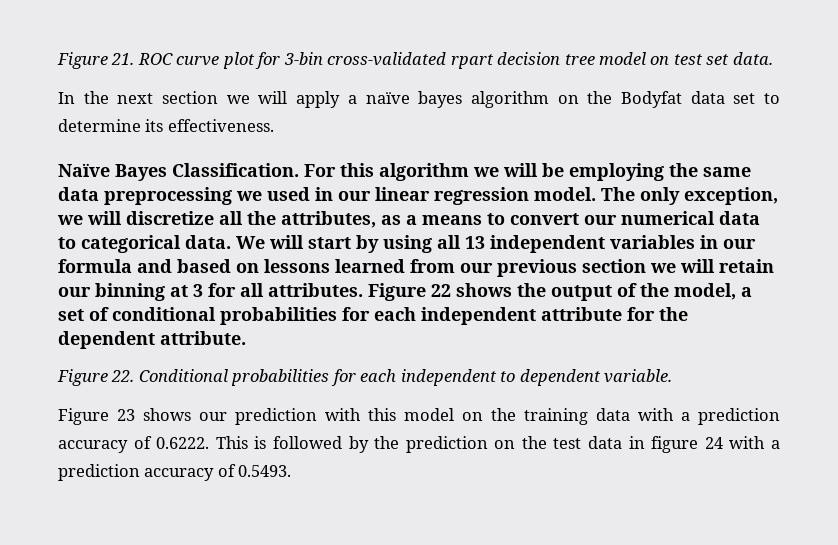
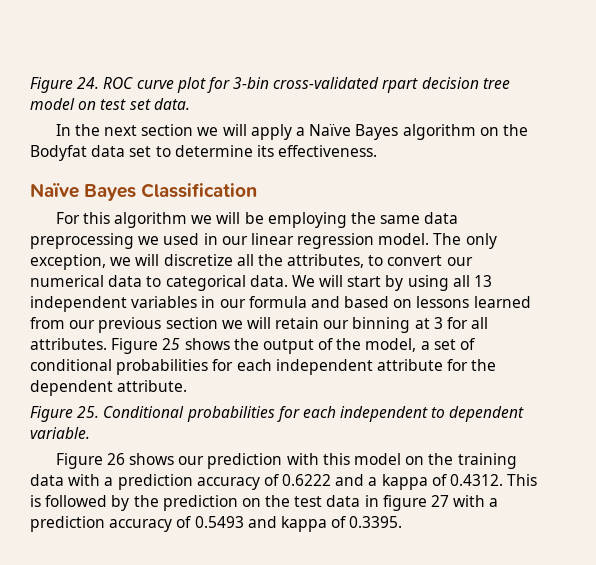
- Figure 21. ROC curve plot for 3-bin cross-validated rpart decision tree model on test set data.
+ Figure 24. ROC curve plot for 3-bin cross-validated rpart decision tree model on test set data.
- In the next section we will apply a naïve bayes algorithm on the Bodyfat data set to determine its effectiveness.
+ In the next section we will apply a Naïve Bayes algorithm on the Bodyfat data set to determine its effectiveness.
- Naïve Bayes Classification. For this algorithm we will be employing the same data preprocessing we used in our linear regression model.
+ Naïve Bayes Classification
+ For this algorithm we will be employing the same data preprocessing we used in our linear regression model.
- The only exception, we will discretize all the attributes, as a means to convert our numerical data to categorical data.
+ The only exception, we will discretize all the attributes, to convert our numerical data to categorical data.
- Figure 22 shows the output of the model, a set of conditional probabilities for each independent attribute for the dependent attribute.
+ Figure 25 shows the output of the model, a set of conditional probabilities for each independent attribute for the dependent attribute.
- Figure 22. Conditional probabilities for each independent to dependent variable.
+ Figure 25. Conditional probabilities for each independent to dependent variable.
- Figure 23 shows our prediction with this model on the training data with a prediction accuracy of 0.6222. This is followed by the prediction on the test data in figure 24 with a prediction accuracy of 0.5493.
+ Figure 26 shows our prediction with this model on the training data with a prediction accuracy of 0.6222 and a kappa of 0.4312. This is followed by the prediction on the test data in figure 27 with a prediction accuracy of 0.5493 and kappa of 0.3395.

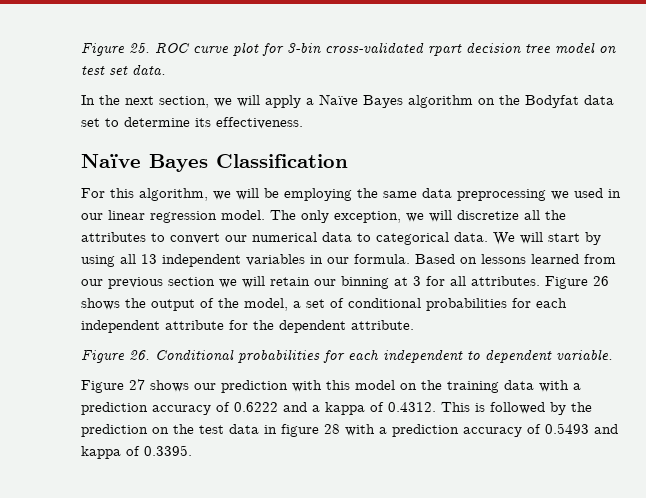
- Figure 24. ROC curve plot for 3-bin cross-validated rpart decision tree model on test set data.
+ Figure 25. ROC curve plot for 3-bin cross-validated rpart decision tree model on test set data.
- In the next section we will apply a Naïve Bayes algorithm on the Bodyfat data set to determine its effectiveness.
+ In the next section, we will apply a Naïve Bayes algorithm on the Bodyfat data set to determine its effectiveness.
- For this algorithm we will be employing the same data preprocessing we used in our linear regression model.
+ For this algorithm, we will be employing the same data preprocessing we used in our linear regression model.
- The only exception, we will discretize all the attributes, to convert our numerical data to categorical data.
+ The only exception, we will discretize all the attributes to convert our numerical data to categorical data.
- We will start by using all 13 independent variables in our formula and based on lessons learned from our previous section we will retain our binning at 3 for all attributes.
+ We will start by using all 13 independent variables in our formula. Based on lessons learned from our previous section we will retain our binning at 3 for all attributes.
- Figure 25 shows the output of the model, a set of conditional probabilities for each independent attribute for the dependent attribute.
+ Figure 26 shows the output of the model, a set of conditional probabilities for each independent attribute for the dependent attribute.
- Figure 25. Conditional probabilities for each independent to dependent variable.
+ Figure 26. Conditional probabilities for each independent to dependent variable.
- Figure 26 shows our prediction with this model on the training data with a prediction accuracy of 0.6222 and a kappa of 0.4312. This is followed by the prediction on the test data in figure 27 with a prediction accuracy of 0.5493 and kappa of 0.3395.
+ Figure 27 shows our prediction with this model on the training data with a prediction accuracy of 0.6222 and a kappa of 0.4312. This is followed by the prediction on the test data in figure 28 with a prediction accuracy of 0.5493 and kappa of 0.3395.

